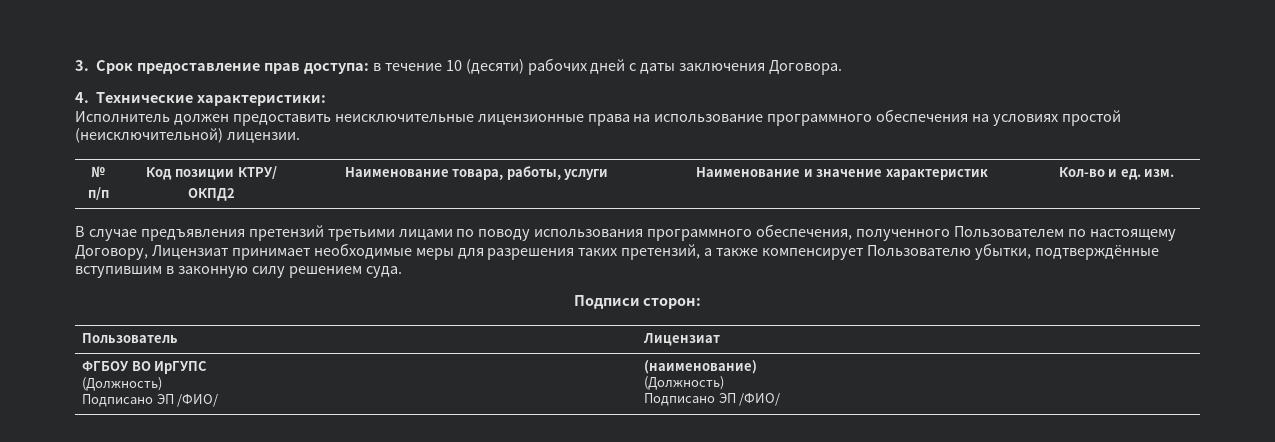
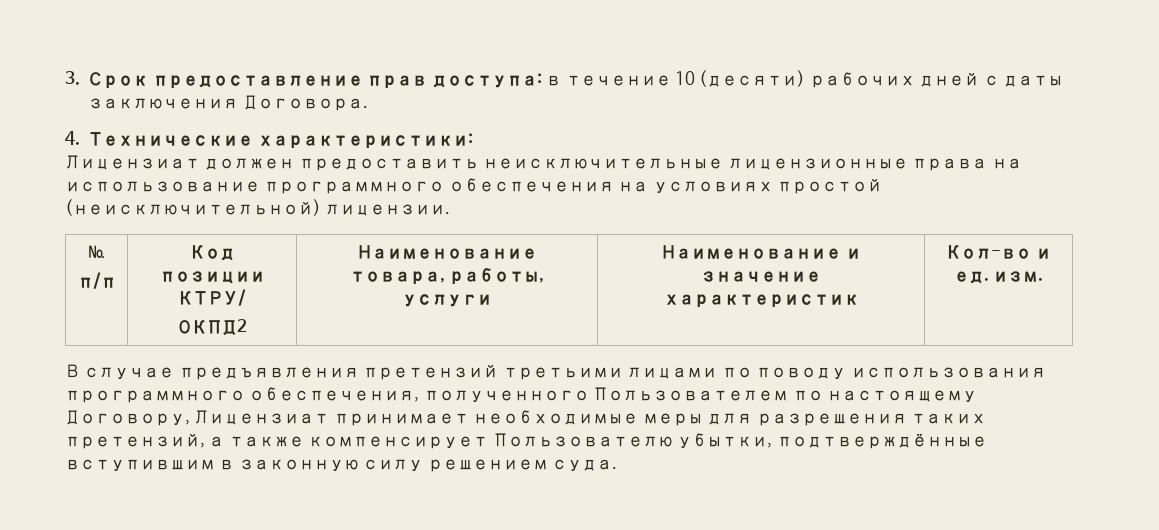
- Исполнитель должен предоставить неисключительные лицензионные права на использование программного обеспечения на условиях простой (неисключительной) лицензии.
+ Лицензиат должен предоставить неисключительные лицензионные права на использование программного обеспечения на условиях простой (неисключительной) лицензии.
- Подписи сторон:
- Пользователь | Лицензиат
- ФГБОУ ВО ИрГУПС
- (Должность)
- Подписано ЭП /ФИО/ | (наименование)
- (Должность)
- Подписано ЭП /ФИО/

